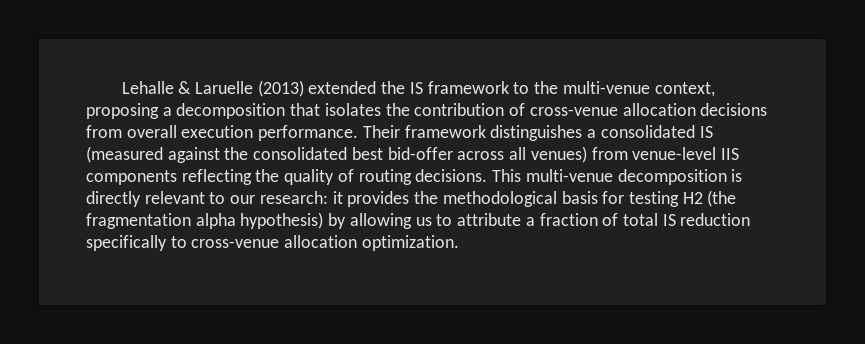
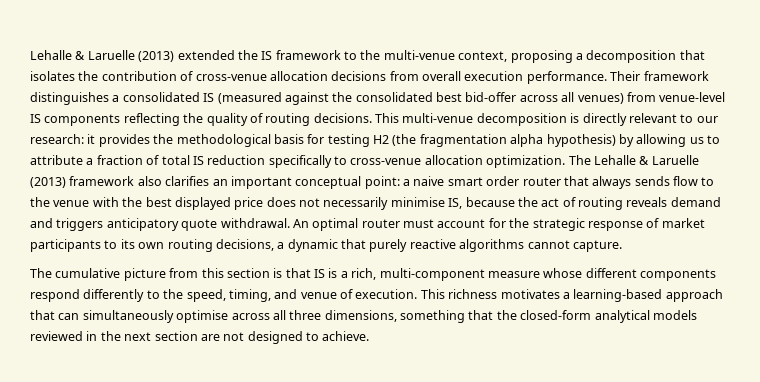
- Their framework distinguishes a consolidated IS (measured against the consolidated best bid-offer across all venues) from venue-level IIS components reflecting the quality of routing decisions.
+ Their framework distinguishes a consolidated IS (measured against the consolidated best bid-offer across all venues) from venue-level IS components reflecting the quality of routing decisions.
+ The Lehalle & Laruelle (2013) framework also clarifies an important conceptual point: a naive smart order router that always sends flow to the venue with the best displayed price does not necessarily minimise IS, because the act of routing reveals demand and triggers anticipatory quote withdrawal. An optimal router must account for the strategic response of market participants to its own routing decisions, a dynamic that purely reactive algorithms cannot capture.
+ The cumulative picture from this section is that IS is a rich, multi-component measure whose different components respond differently to the speed, timing, and venue of execution. This richness motivates a learning-based approach that can simultaneously optimise across all three dimensions, something that the closed-form analytical models reviewed in the next section are not designed to achieve.

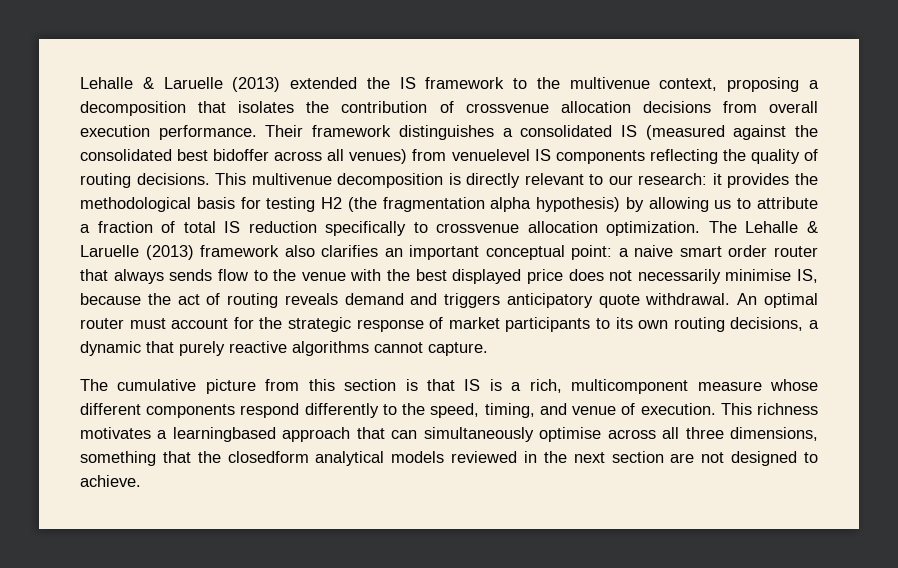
- Lehalle & Laruelle (2013) extended the IS framework to the multi-venue context, proposing a decomposition that isolates the contribution of cross-venue allocation decisions from overall execution performance.
+ Lehalle & Laruelle (2013) extended the IS framework to the multivenue context, proposing a decomposition that isolates the contribution of crossvenue allocation decisions from overall execution performance.
- Their framework distinguishes a consolidated IS (measured against the consolidated best bid-offer across all venues) from venue-level IS components reflecting the quality of routing decisions.
+ Their framework distinguishes a consolidated IS (measured against the consolidated best bidoffer across all venues) from venuelevel IS components reflecting the quality of routing decisions.
- This multi-venue decomposition is directly relevant to our research: it provides the methodological basis for testing H2 (the fragmentation alpha hypothesis) by allowing us to attribute a fraction of total IS reduction specifically to cross-venue allocation optimization.
+ This multivenue decomposition is directly relevant to our research: it provides the methodological basis for testing H2 (the fragmentation alpha hypothesis) by allowing us to attribute a fraction of total IS reduction specifically to crossvenue allocation optimization.
- The cumulative picture from this section is that IS is a rich, multi-component measure whose different components respond differently to the speed, timing, and venue of execution.
+ The cumulative picture from this section is that IS is a rich, multicomponent measure whose different components respond differently to the speed, timing, and venue of execution.
- This richness motivates a learning-based approach that can simultaneously optimise across all three dimensions, something that the closed-form analytical models reviewed in the next section are not designed to achieve.
+ This richness motivates a learningbased approach that can simultaneously optimise across all three dimensions, something that the closedform analytical models reviewed in the next section are not designed to achieve.

